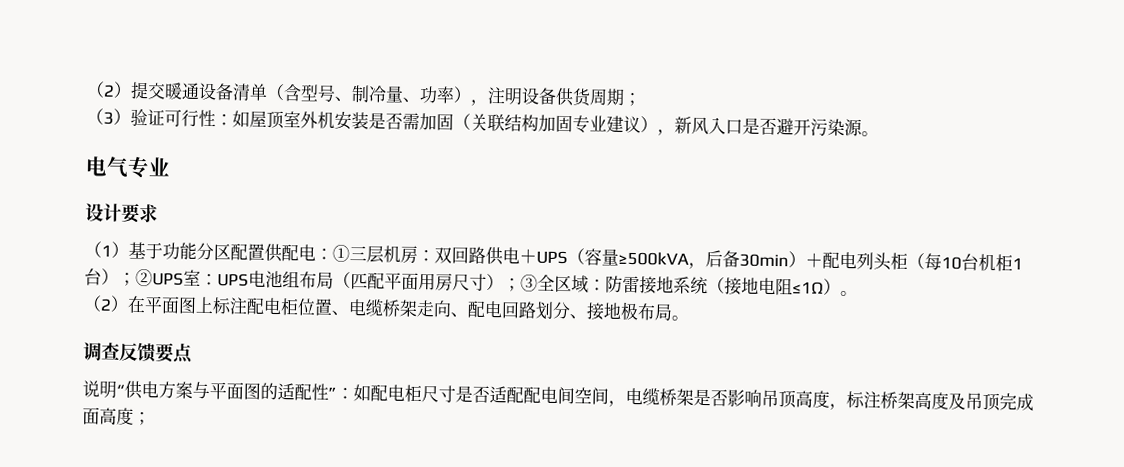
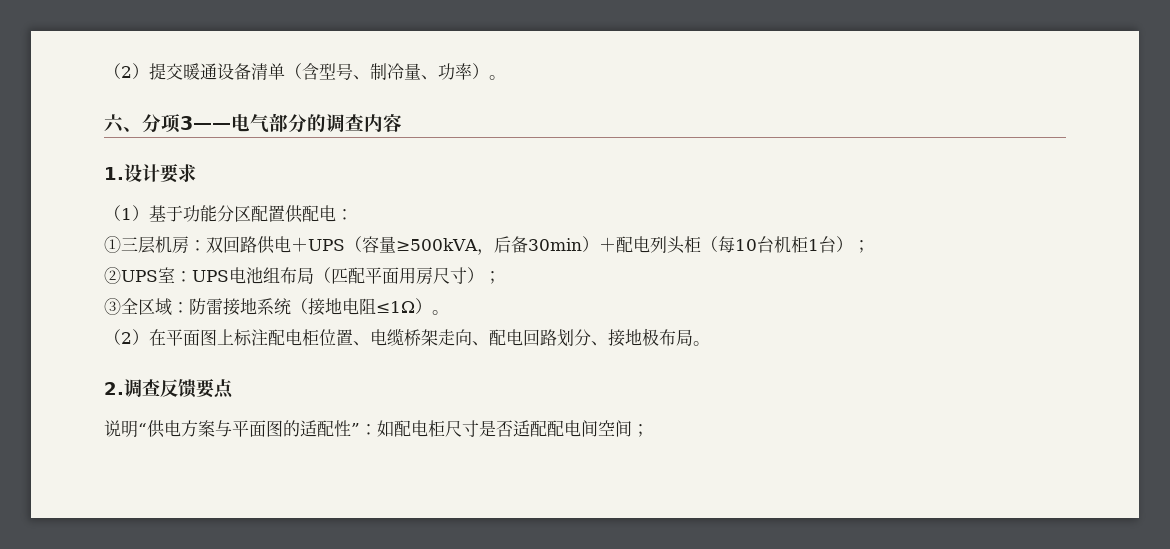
- （2）提交暖通设备清单（含型号、制冷量、功率），注明设备供货周期；
- （3）验证可行性：如屋顶室外机安装是否需加固（关联结构加固专业建议），新风入口是否避开污染源。
- 电气专业
- 设计要求
+ （2）提交暖通设备清单（含型号、制冷量、功率）。
+ 六、分项3——电气部分的调查内容
+ 1.设计要求
- （1）基于功能分区配置供配电：①三层机房：双回路供电＋UPS（容量≥500kVA，后备30min）＋配电列头柜（每10台机柜1台）；②UPS室：UPS电池组布局（匹配平面用房尺寸）；③全区域：防雷接地系统（接地电阻≤1Ω）。
+ （1）基于功能分区配置供配电：
+ ①三层机房：双回路供电＋UPS（容量≥500kVA，后备30min）＋配电列头柜（每10台机柜1台）；
+ ②UPS室：UPS电池组布局（匹配平面用房尺寸）；
+ ③全区域：防雷接地系统（接地电阻≤1Ω）。
- 调查反馈要点
+ 2.调查反馈要点
- 说明“供电方案与平面图的适配性”：如配电柜尺寸是否适配配电间空间，电缆桥架是否影响吊顶高度，标注桥架高度及吊顶完成面高度；
+ 说明“供电方案与平面图的适配性”：如配电柜尺寸是否适配配电间空间；

